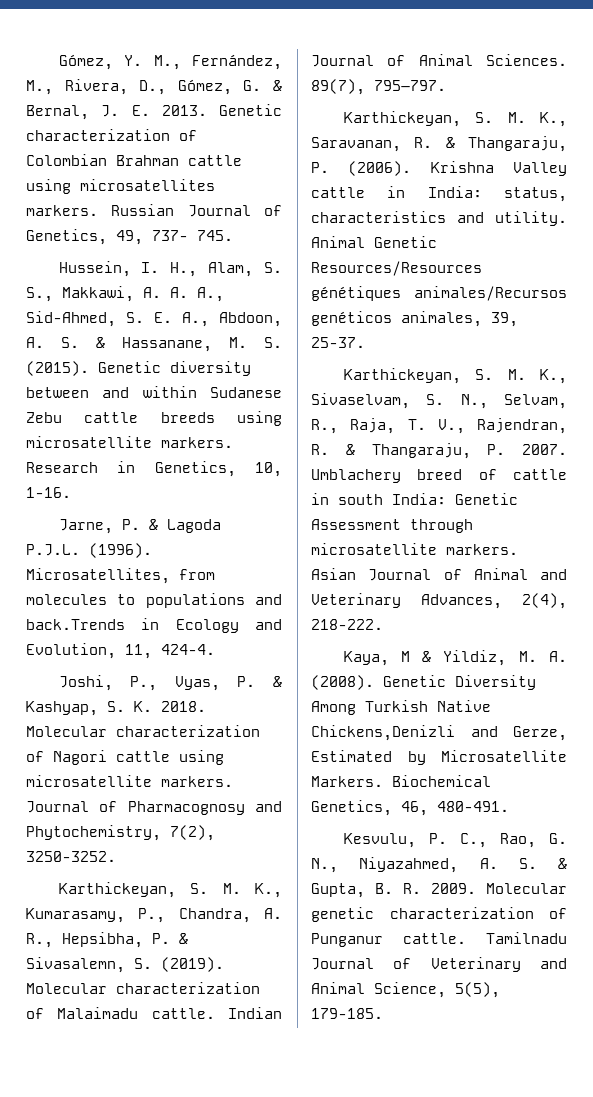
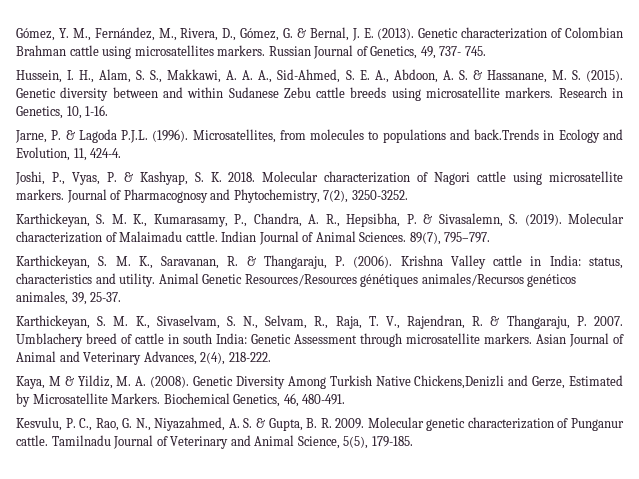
- Gómez, Y. M., Fernández, M., Rivera, D., Gómez, G. & Bernal, J. E. 2013.
+ Gómez, Y. M., Fernández, M., Rivera, D., Gómez, G. & Bernal, J. E. (2013).

